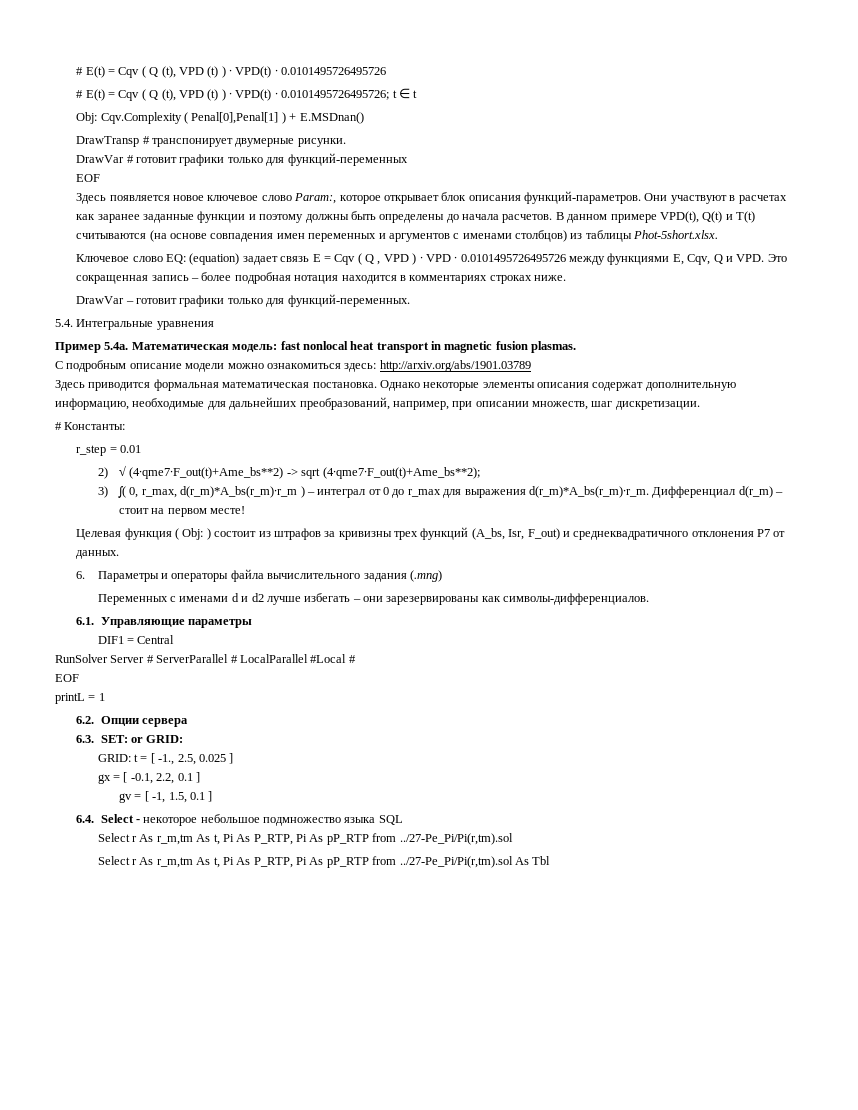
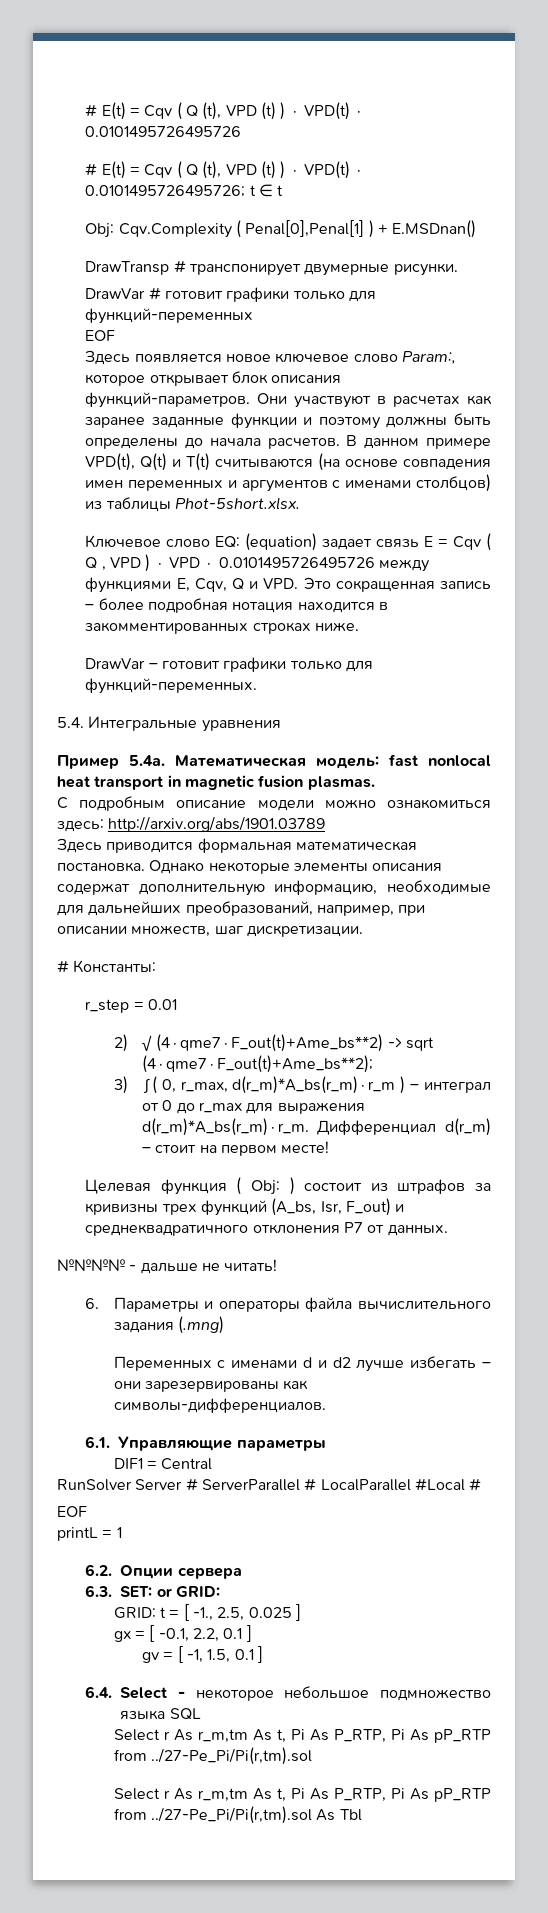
- Ключевое слово EQ: (equation) задает связь E = Cqv ( Q , VPD ) ∙ VPD ∙ 0.0101495726495726 между функциями E, Cqv, Q и VPD. Это сокращенная запись – более подробная нотация находится в комментариях строках ниже.
+ Ключевое слово EQ: (equation) задает связь E = Cqv ( Q , VPD ) ∙ VPD ∙ 0.0101495726495726 между функциями E, Cqv, Q и VPD. Это сокращенная запись – более подробная нотация находится в закомментированных строках ниже.
+ №№№№ - дальше не читать!

